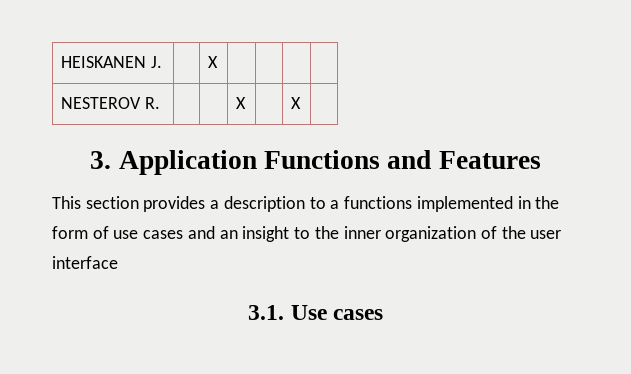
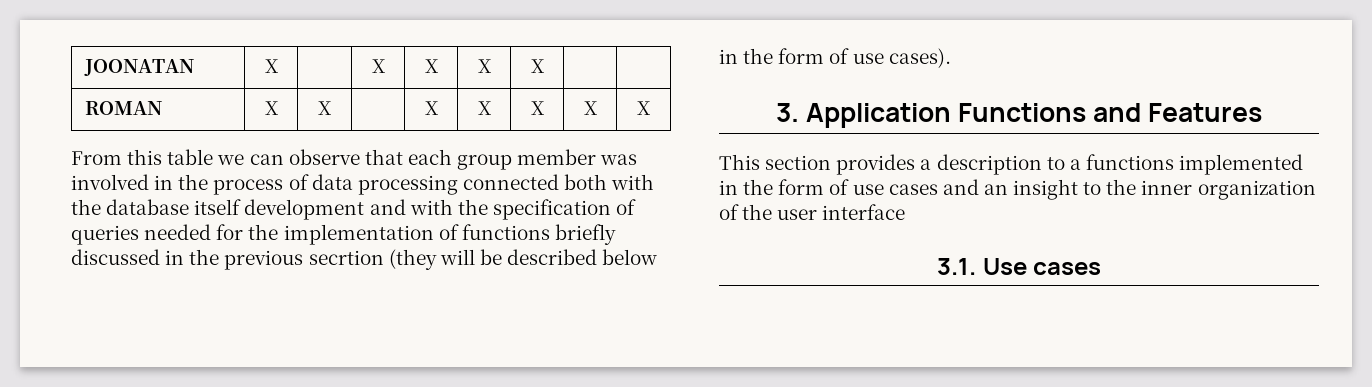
- HEISKANEN J. | | X | | | |
- NESTEROV R. | | | X | | X |
+ JOONATAN | X | | X | X | X | X | |
+ ROMAN | X | X | | X | X | X | X | X
+ From this table we can observe that each group member was involved in the process of data processing connected both with the database itself development and with the specification of queries needed for the implementation of functions briefly discussed in the previous secrtion (they will be described below in the form of use cases).

